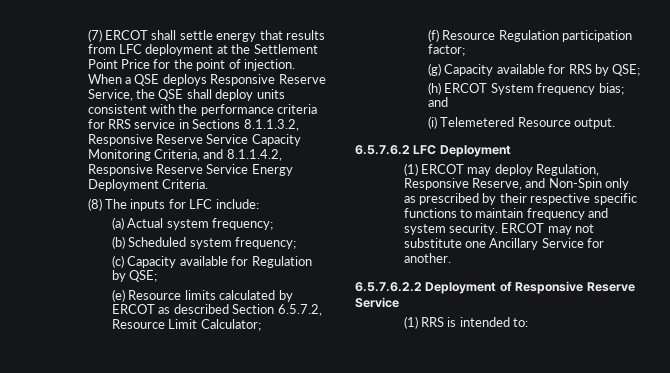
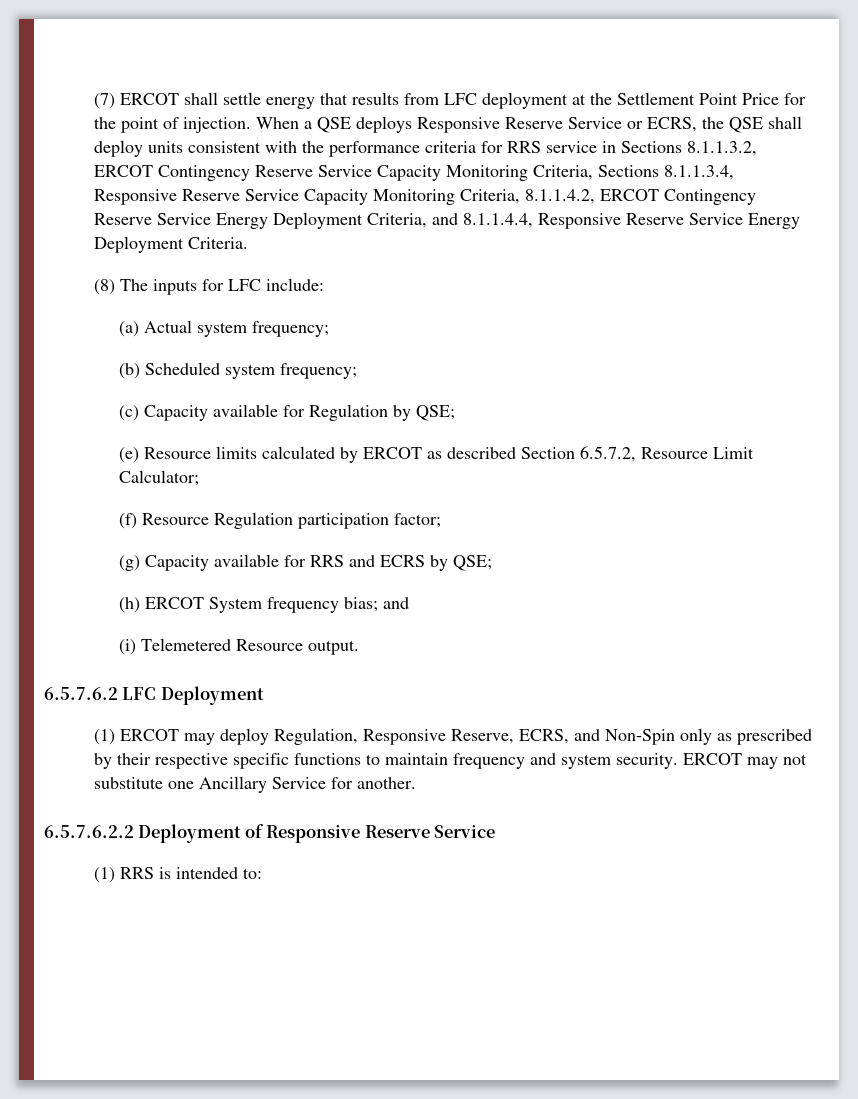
- When a QSE deploys Responsive Reserve Service, the QSE shall deploy units consistent with the performance criteria for RRS service in Sections 8.1.1.3.2, Responsive Reserve Service Capacity Monitoring Criteria, and 8.1.1.4.2, Responsive Reserve Service Energy Deployment Criteria.
+ When a QSE deploys Responsive Reserve Service or ECRS, the QSE shall deploy units consistent with the performance criteria for RRS service in Sections 8.1.1.3.2, ERCOT Contingency Reserve Service Capacity Monitoring Criteria, Sections 8.1.1.3.4, Responsive Reserve Service Capacity Monitoring Criteria, 8.1.1.4.2, ERCOT Contingency Reserve Service Energy Deployment Criteria, and 8.1.1.4.4, Responsive Reserve Service Energy Deployment Criteria.
- (g) Capacity available for RRS by QSE;
+ (g) Capacity available for RRS and ECRS by QSE;
- (1) ERCOT may deploy Regulation, Responsive Reserve, and Non-Spin only as prescribed by their respective specific functions to maintain frequency and system security.
+ (1) ERCOT may deploy Regulation, Responsive Reserve, ECRS, and Non-Spin only as prescribed by their respective specific functions to maintain frequency and system security.

